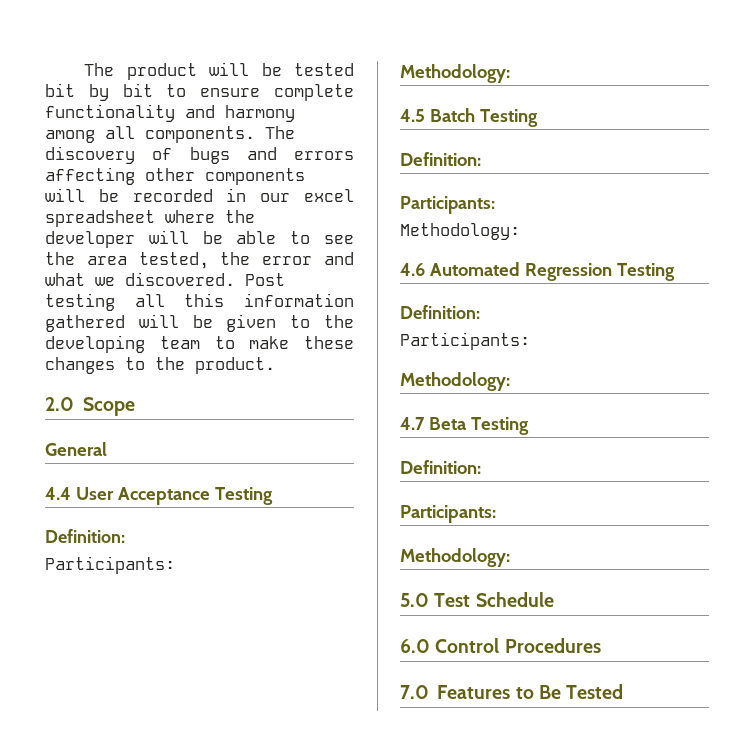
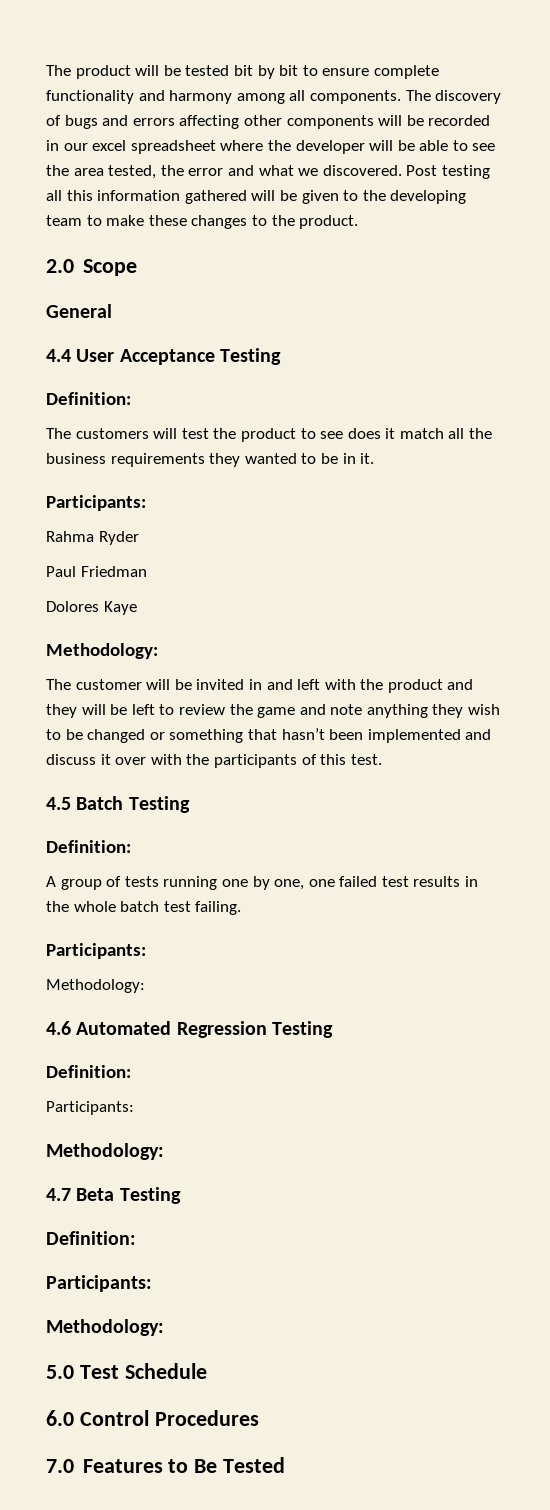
  4.4 User Acceptance Testing
  Definition:
+ The customers will test the product to see does it match all the business requirements they wanted to be in it.
  Participants:
+ Rahma Ryder
+ Paul Friedman
+ Dolores Kaye
  Methodology:
+ The customer will be invited in and left with the product and they will be left to review the game and note anything they wish to be changed or something that hasn’t been implemented and discuss it over with the participants of this test.
  4.5 Batch Testing
  Definition:
+ A group of tests running one by one, one failed test results in the whole batch test failing.

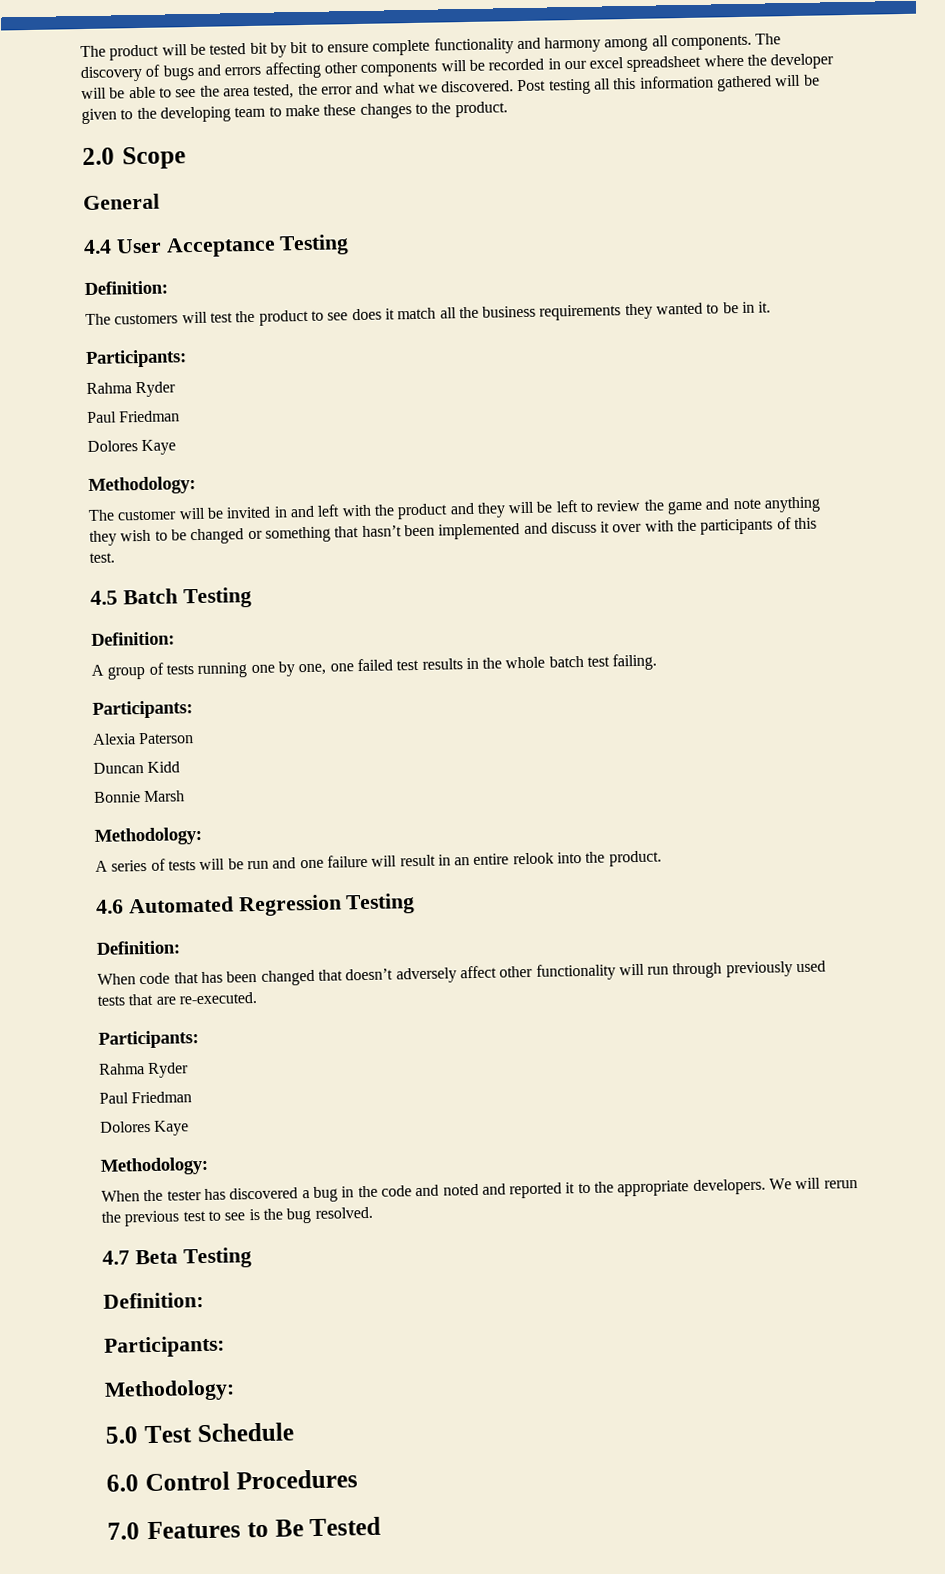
  A group of tests running one by one, one failed test results in the whole batch test failing.
  Participants:
+ Alexia Paterson
+ Duncan Kidd
+ Bonnie Marsh
  Methodology:
+ A series of tests will be run and one failure will result in an entire relook into the product.
  4.6 Automated Regression Testing
  Definition:
+ When code that has been changed that doesn’t adversely affect other functionality will run through previously used tests that are re-executed.
  Participants:
+ Rahma Ryder
+ Paul Friedman
+ Dolores Kaye
  Methodology:
+ When the tester has discovered a bug in the code and noted and reported it to the appropriate developers. We will rerun the previous test to see is the bug resolved.

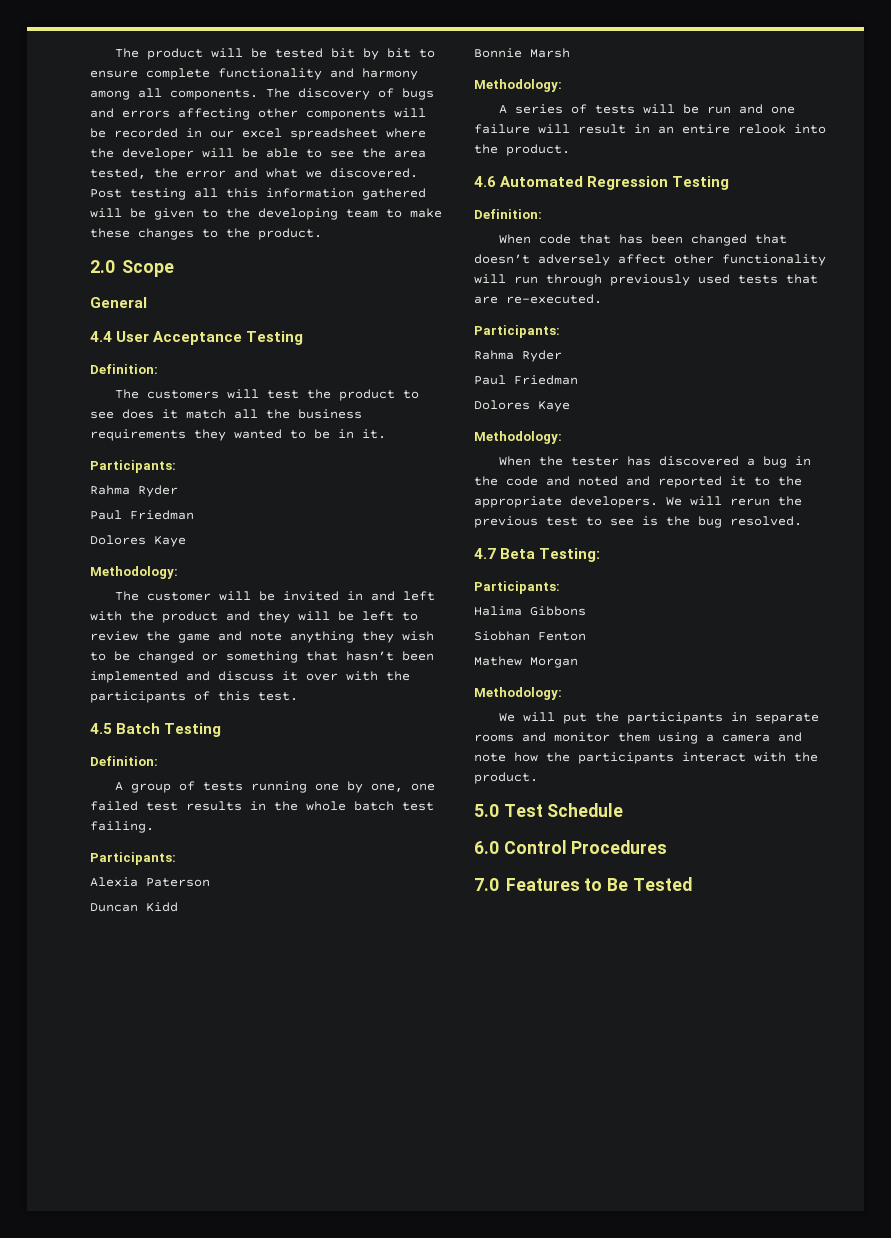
- 4.7 Beta Testing
- Definition:
+ 4.7 Beta Testing:
  Participants:
+ Halima Gibbons
+ Siobhan Fenton
+ Mathew Morgan
  Methodology:
+ We will put the participants in separate rooms and monitor them using a camera and note how the participants interact with the product.

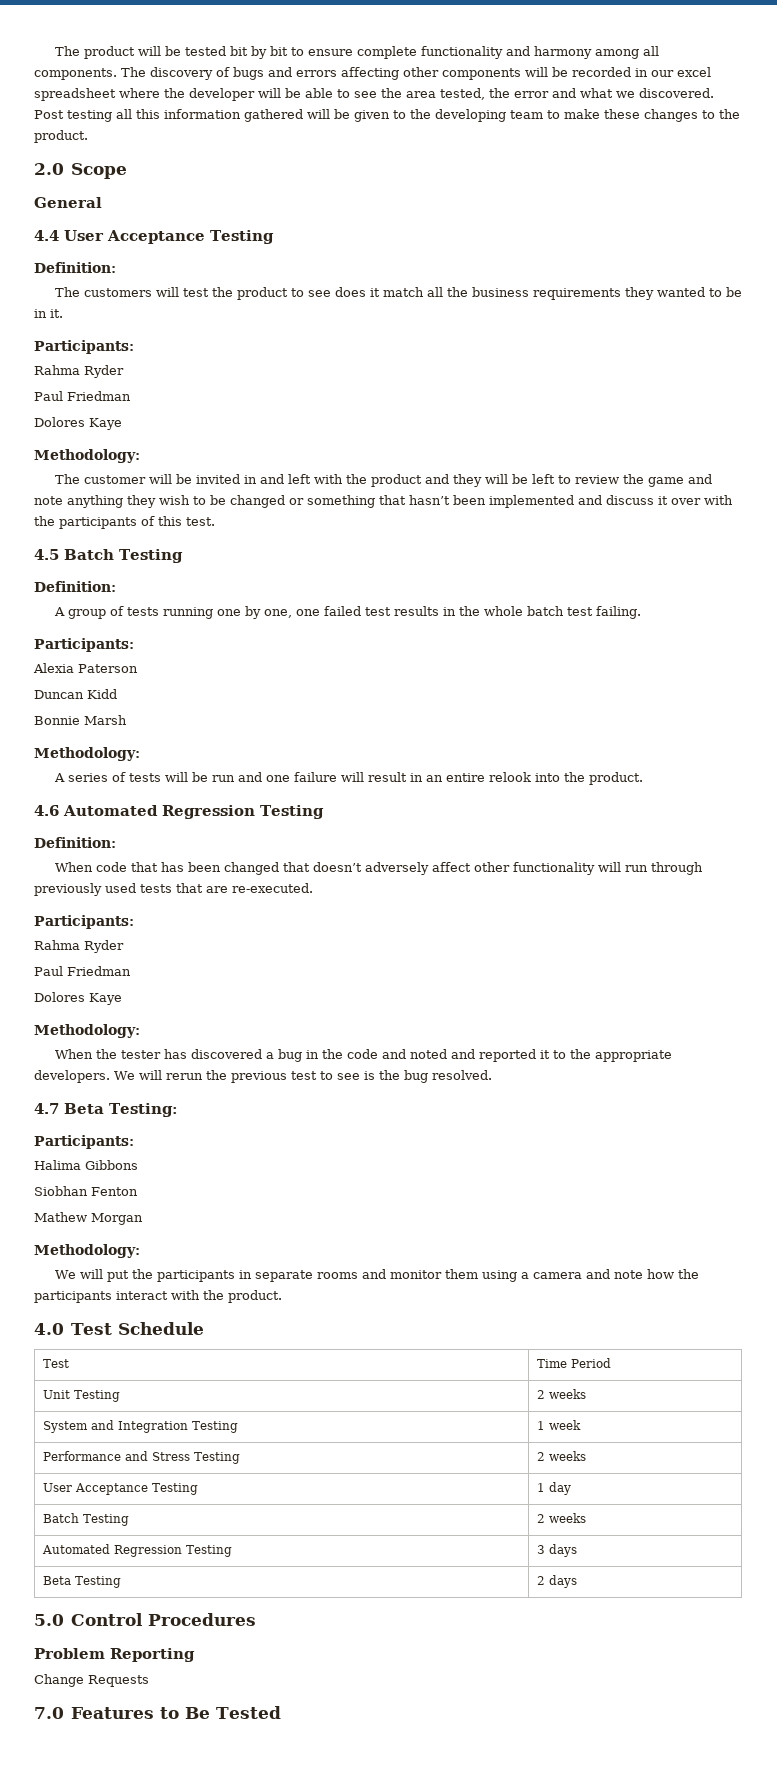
- 5.0 Test Schedule
+ 4.0 Test Schedule
- 6.0 Control Procedures
+ Test | Time Period
+ Unit Testing | 2 weeks
+ System and Integration Testing | 1 week
+ Performance and Stress Testing | 2 weeks
+ User Acceptance Testing | 1 day
+ Batch Testing | 2 weeks
+ Automated Regression Testing | 3 days
+ Beta Testing | 2 days
+ 5.0 Control Procedures
+ Problem Reporting
+ Change Requests

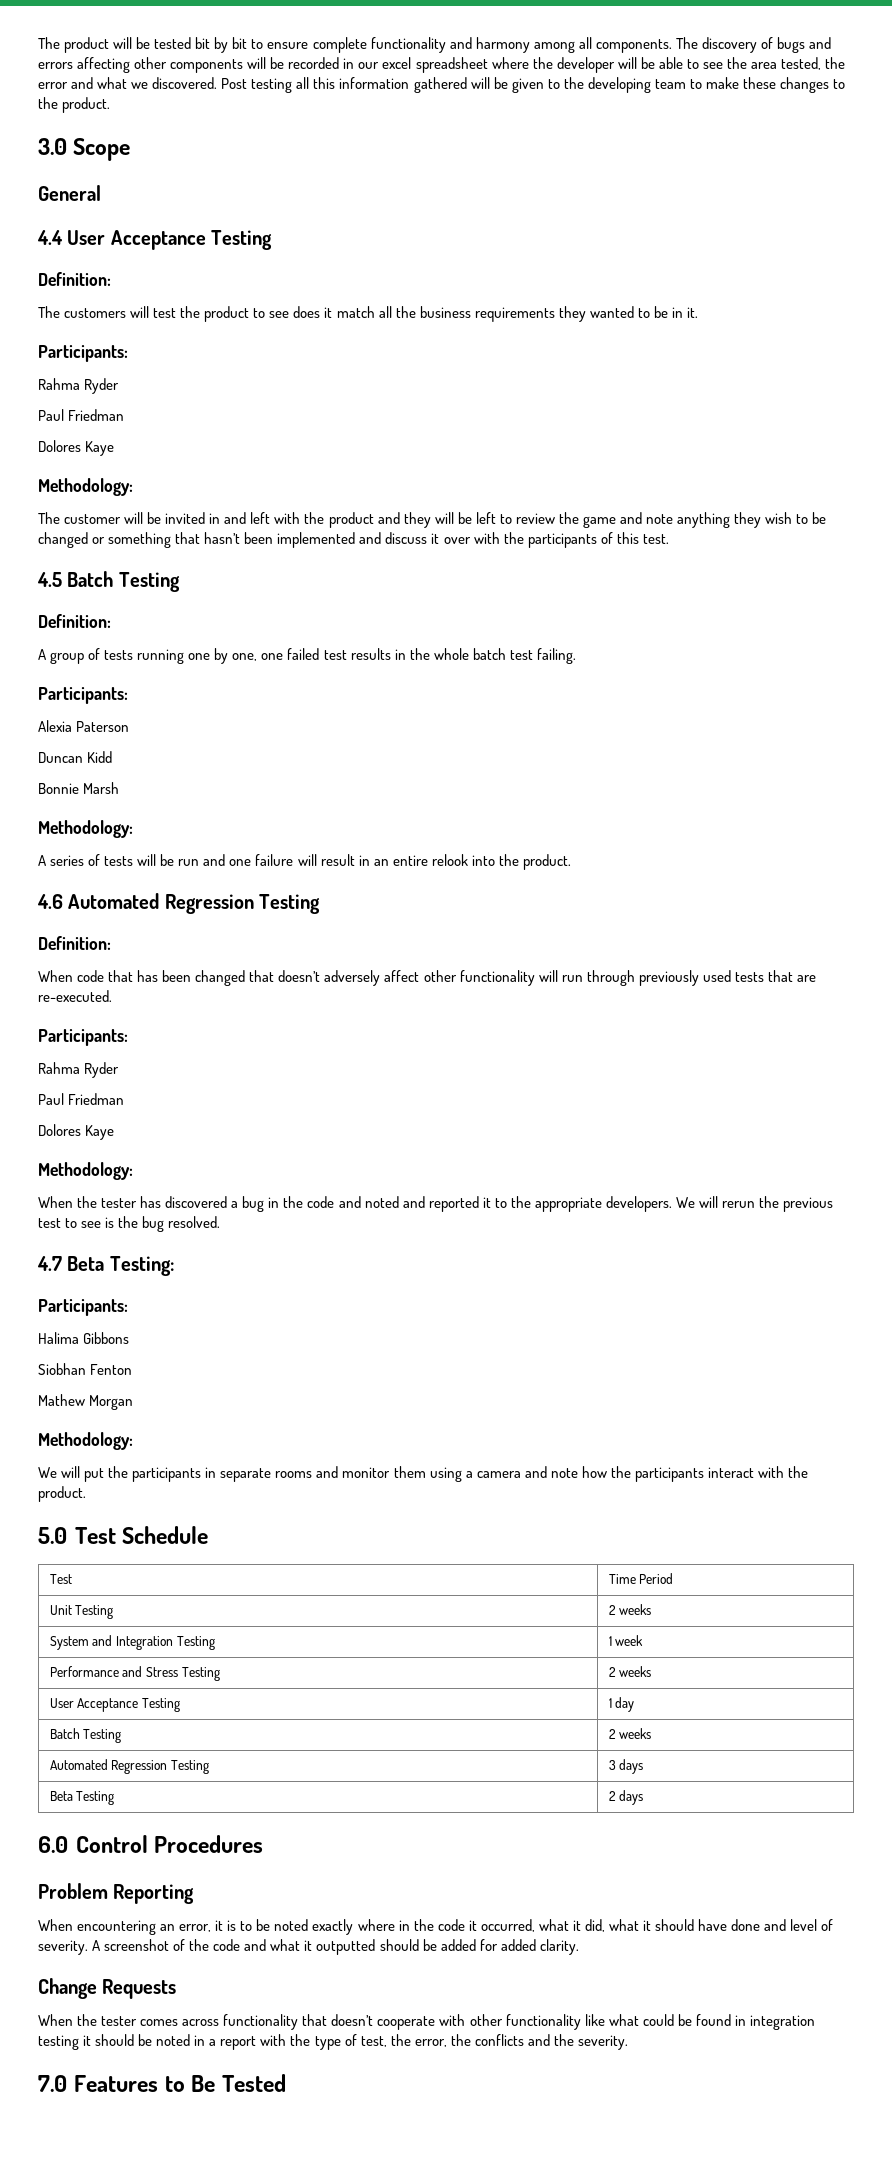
- 2.0 Scope
+ 3.0 Scope
- 4.0 Test Schedule
+ 5.0 Test Schedule
- 5.0 Control Procedures
+ 6.0 Control Procedures
+ When encountering an error, it is to be noted exactly where in the code it occurred, what it did, what it should have done and level of severity. A screenshot of the code and what it outputted should be added for added clarity.
  Change Requests
+ When the tester comes across functionality that doesn’t cooperate with other functionality like what could be found in integration testing it should be noted in a report with the type of test, the error, the conflicts and the severity.

